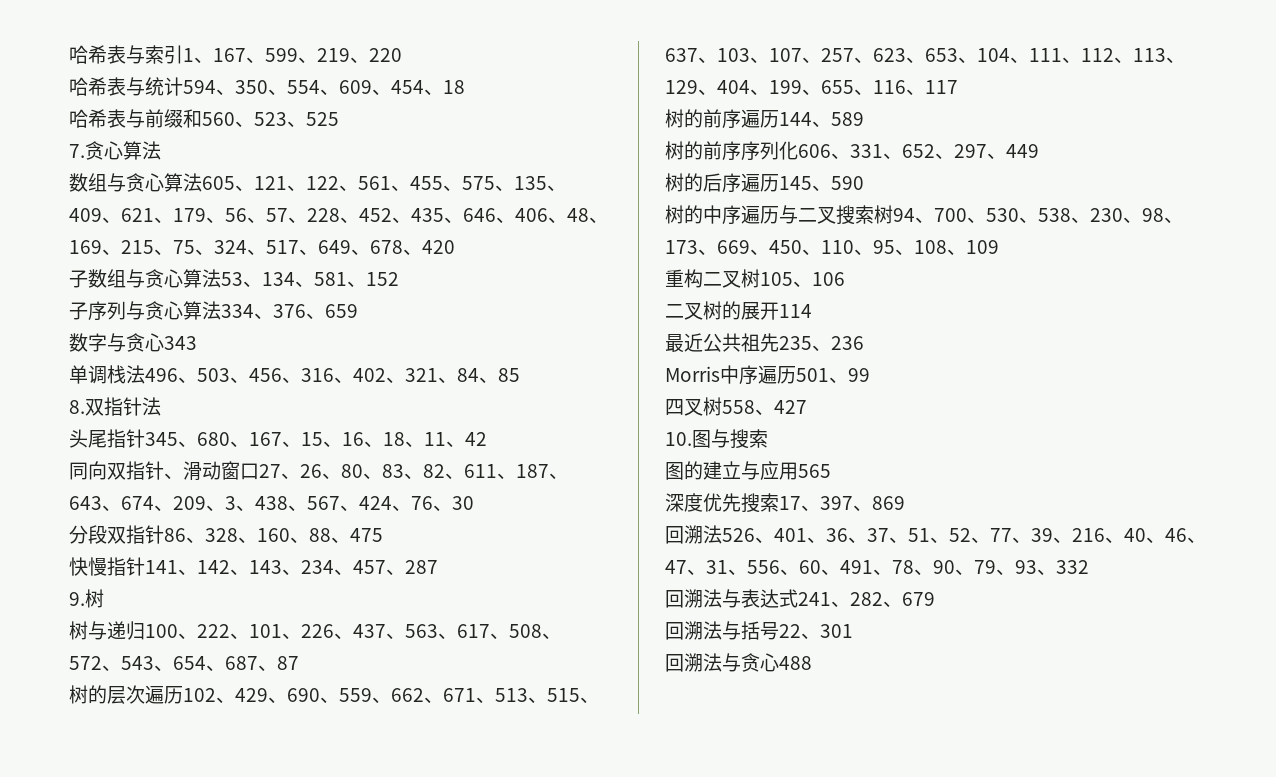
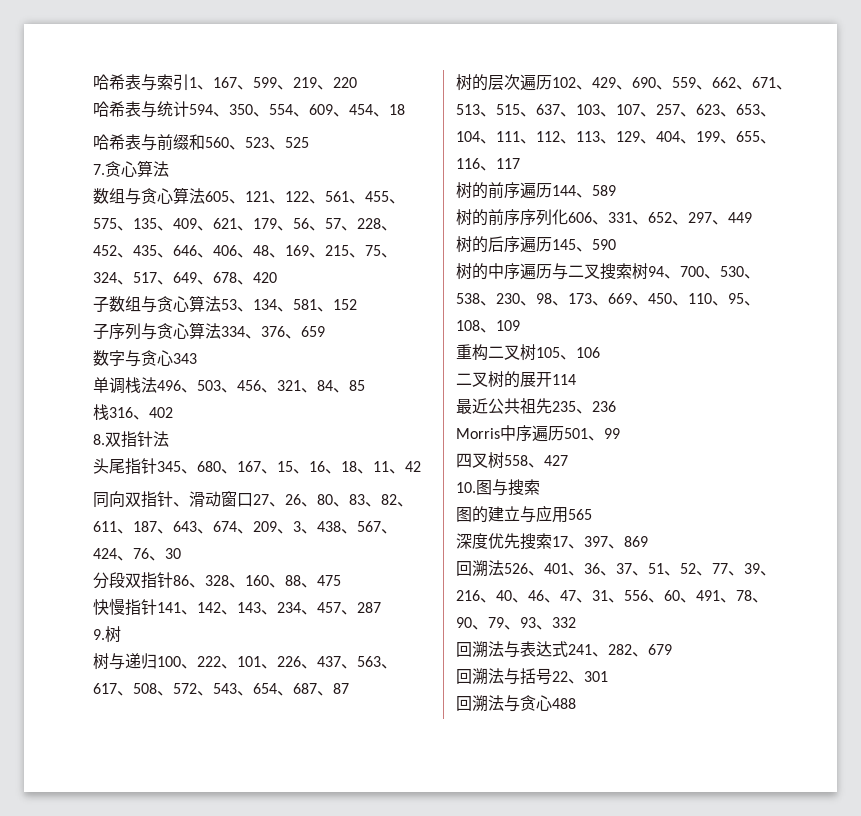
- 单调栈法496、503、456、316、402、321、84、85
+ 单调栈法496、503、456、321、84、85
+ 栈316、402

